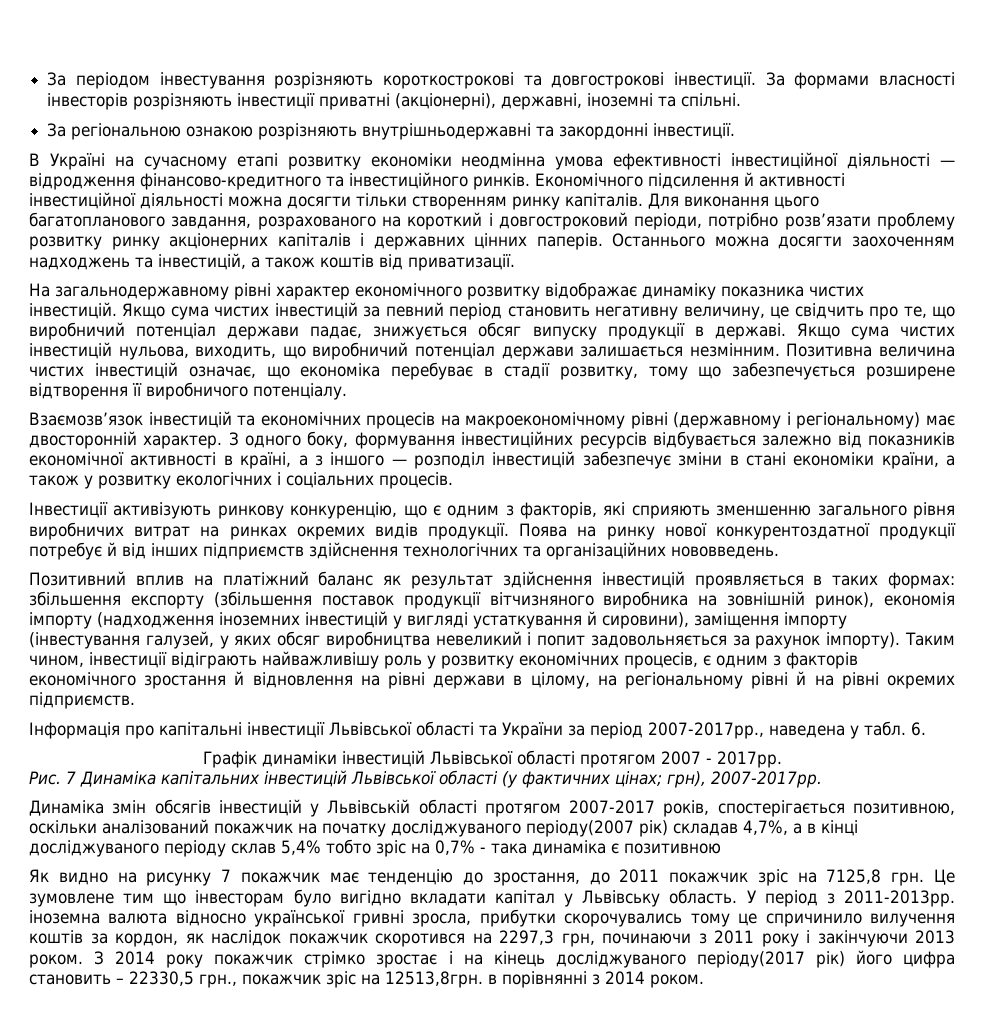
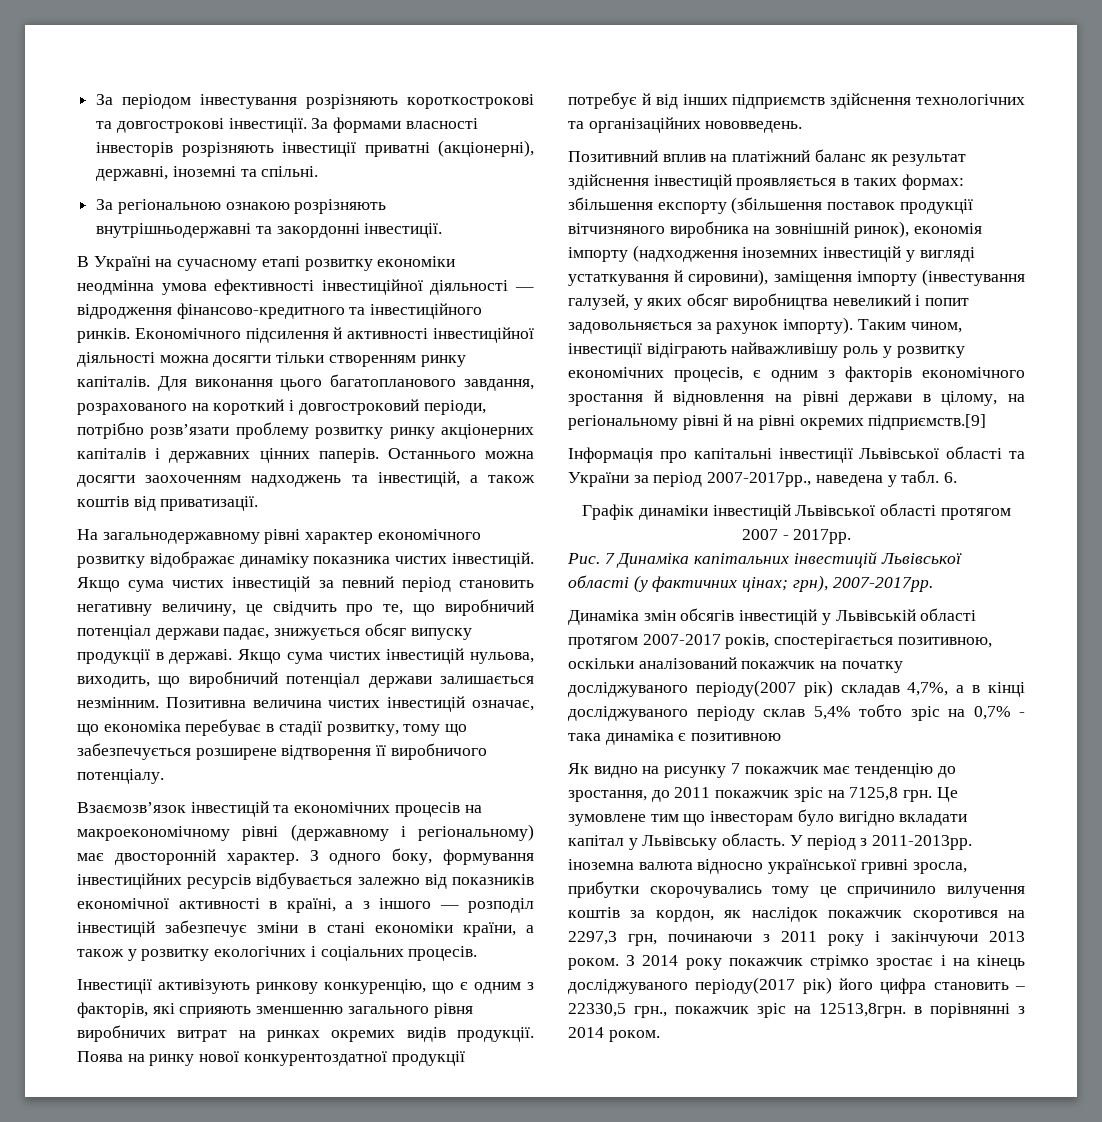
- Таким чином, інвестиції відіграють найважливішу роль у розвитку економічних процесів, є одним з факторів економічного зростання й відновлення на рівні держави в цілому, на регіональному рівні й на рівні окремих підприємств.
+ Таким чином, інвестиції відіграють найважливішу роль у розвитку економічних процесів, є одним з факторів економічного зростання й відновлення на рівні держави в цілому, на регіональному рівні й на рівні окремих підприємств.[9]

